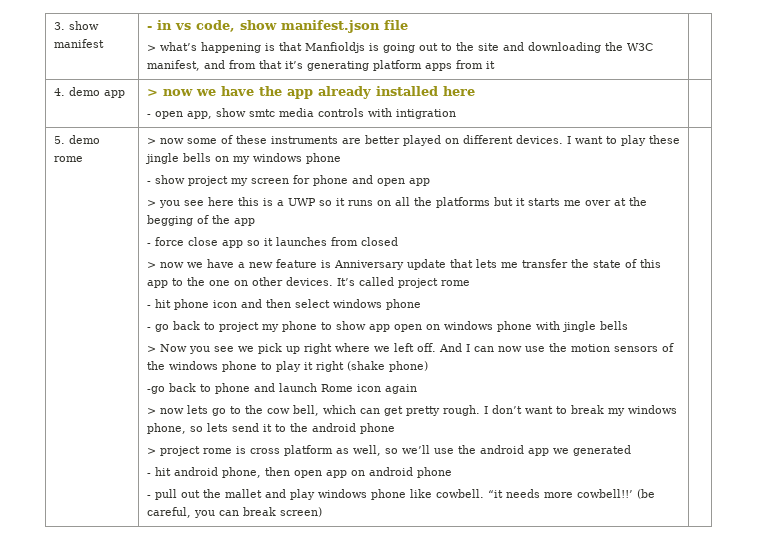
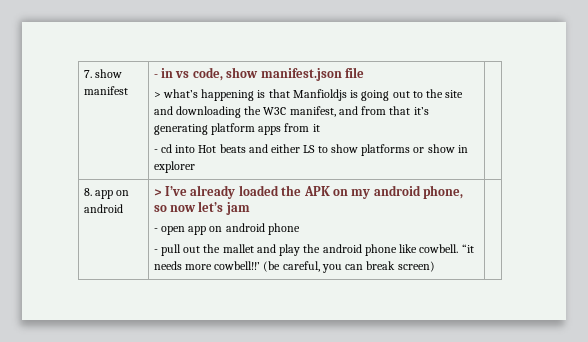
- 3. show manifest
+ 7. show manifest
- 4. demo app | > now we have the app already installed here
- - open app, show smtc media controls with intigration |
- 5. demo rome | > now some of these instruments are better played on different devices. I want to play these jingle bells on my windows phone
- - show project my screen for phone and open app
- > you see here this is a UWP so it runs on all the platforms but it starts me over at the begging of the app
- - force close app so it launches from closed
- > now we have a new feature is Anniversary update that lets me transfer the state of this app to the one on other devices. It’s called project rome
- - hit phone icon and then select windows phone
- - go back to project my phone to show app open on windows phone with jingle bells
- > Now you see we pick up right where we left off. And I can now use the motion sensors of the windows phone to play it right (shake phone)
- -go back to phone and launch Rome icon again
- > now lets go to the cow bell, which can get pretty rough. I don’t want to break my windows phone, so lets send it to the android phone
- > project rome is cross platform as well, so we’ll use the android app we generated
- - hit android phone, then open app on android phone
+ - cd into Hot beats and either LS to show platforms or show in explorer |
+ 8. app on android | > I’ve already loaded the APK on my android phone, so now let’s jam
+ - open app on android phone
- - pull out the mallet and play windows phone like cowbell.
+ - pull out the mallet and play the android phone like cowbell.

